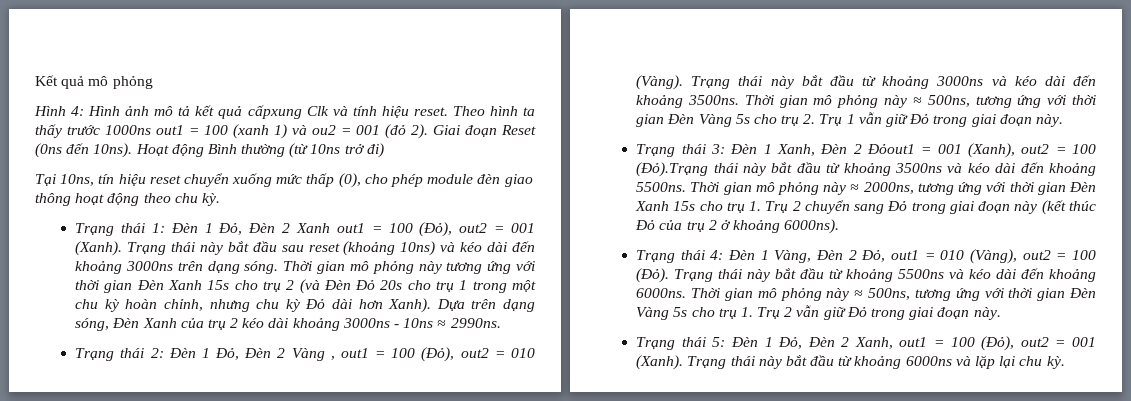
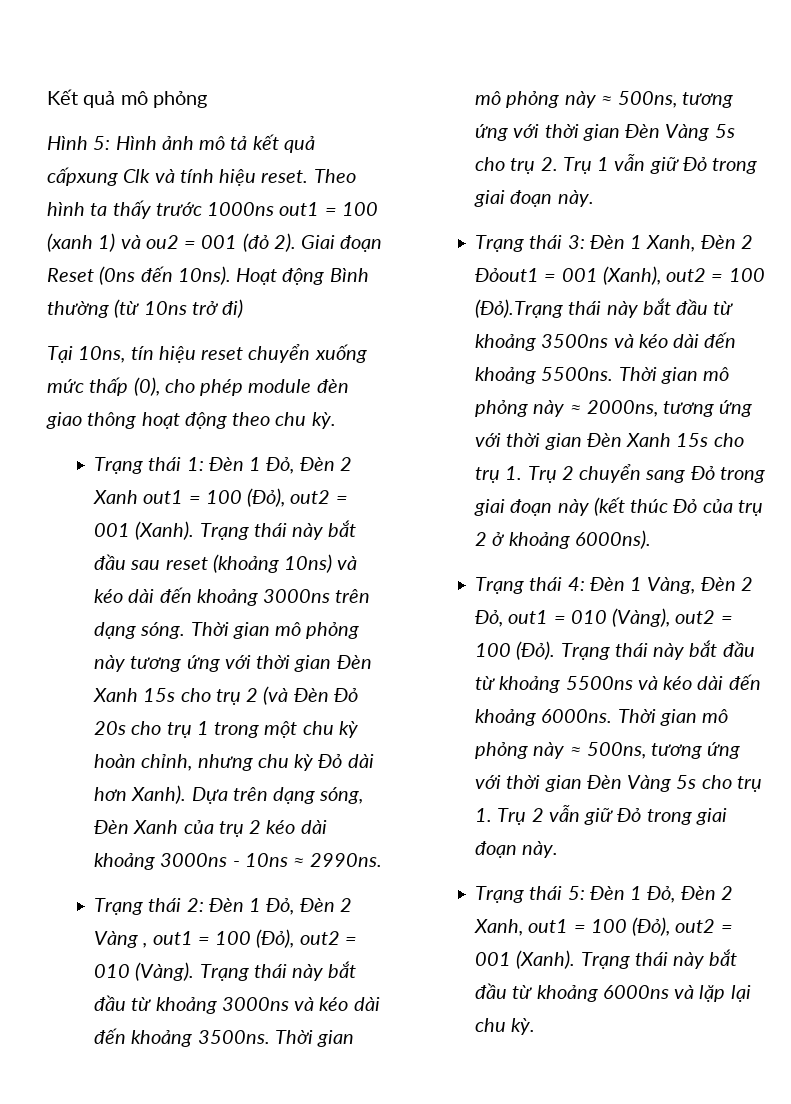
- Hình 4: Hình ảnh mô tả kết quả cấpxung Clk và tính hiệu reset.
+ Hình 5: Hình ảnh mô tả kết quả cấpxung Clk và tính hiệu reset.

